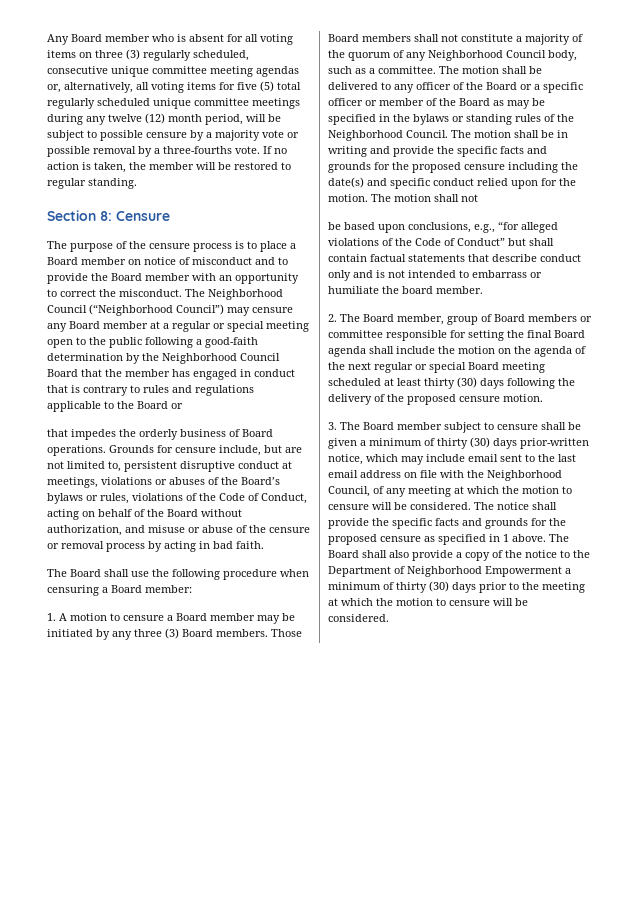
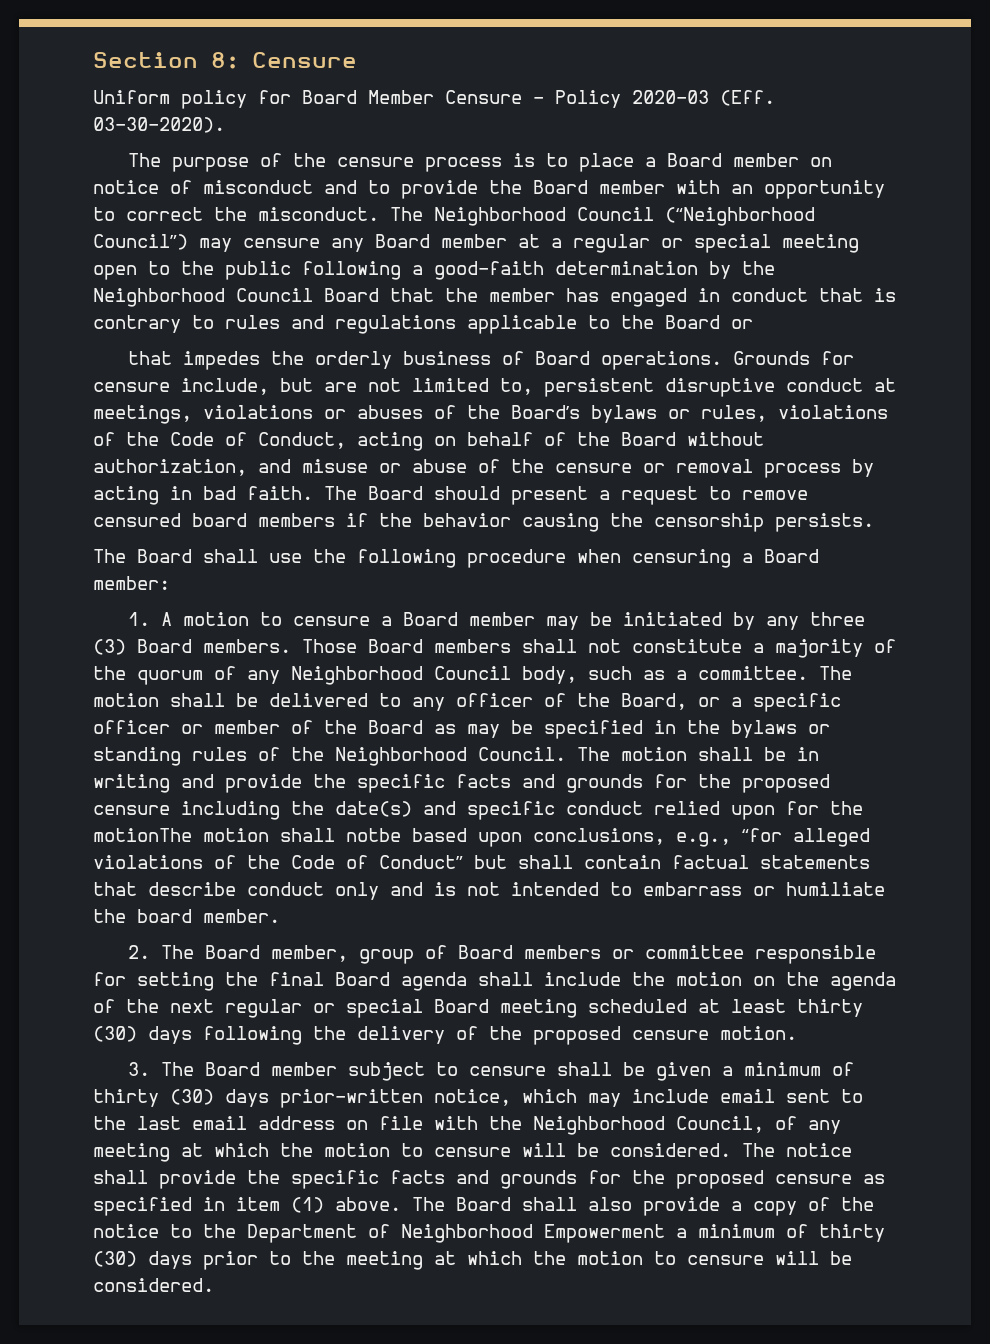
- Any Board member who is absent for all voting items on three (3) regularly scheduled, consecutive unique committee meeting agendas or, alternatively, all voting items for five (5) total regularly scheduled unique committee meetings during any twelve (12) month period, will be subject to possible censure by a majority vote or possible removal by a three-fourths vote. If no action is taken, the member will be restored to regular standing.
  Section 8: Censure
+ Uniform policy for Board Member Censure - Policy 2020-03 (Eff. 03-30-2020).
+ The Board should present a request to remove censured board members if the behavior causing the censorship persists.
- The motion shall be delivered to any officer of the Board or a specific officer or member of the Board as may be specified in the bylaws or standing rules of the Neighborhood Council.
+ The motion shall be delivered to any officer of the Board, or a specific officer or member of the Board as may be specified in the bylaws or standing rules of the Neighborhood Council.
- The motion shall be in writing and provide the specific facts and grounds for the proposed censure including the date(s) and specific conduct relied upon for the motion. The motion shall not
- be based upon conclusions, e.g., “for alleged violations of the Code of Conduct” but shall contain factual statements that describe conduct only and is not intended to embarrass or humiliate the board member.
+ The motion shall be in writing and provide the specific facts and grounds for the proposed censure including the date(s) and specific conduct relied upon for the motionThe motion shall notbe based upon conclusions, e.g., “for alleged violations of the Code of Conduct” but shall contain factual statements that describe conduct only and is not intended to embarrass or humiliate the board member.
- The notice shall provide the specific facts and grounds for the proposed censure as specified in 1 above.
+ The notice shall provide the specific facts and grounds for the proposed censure as specified in item (1) above.

